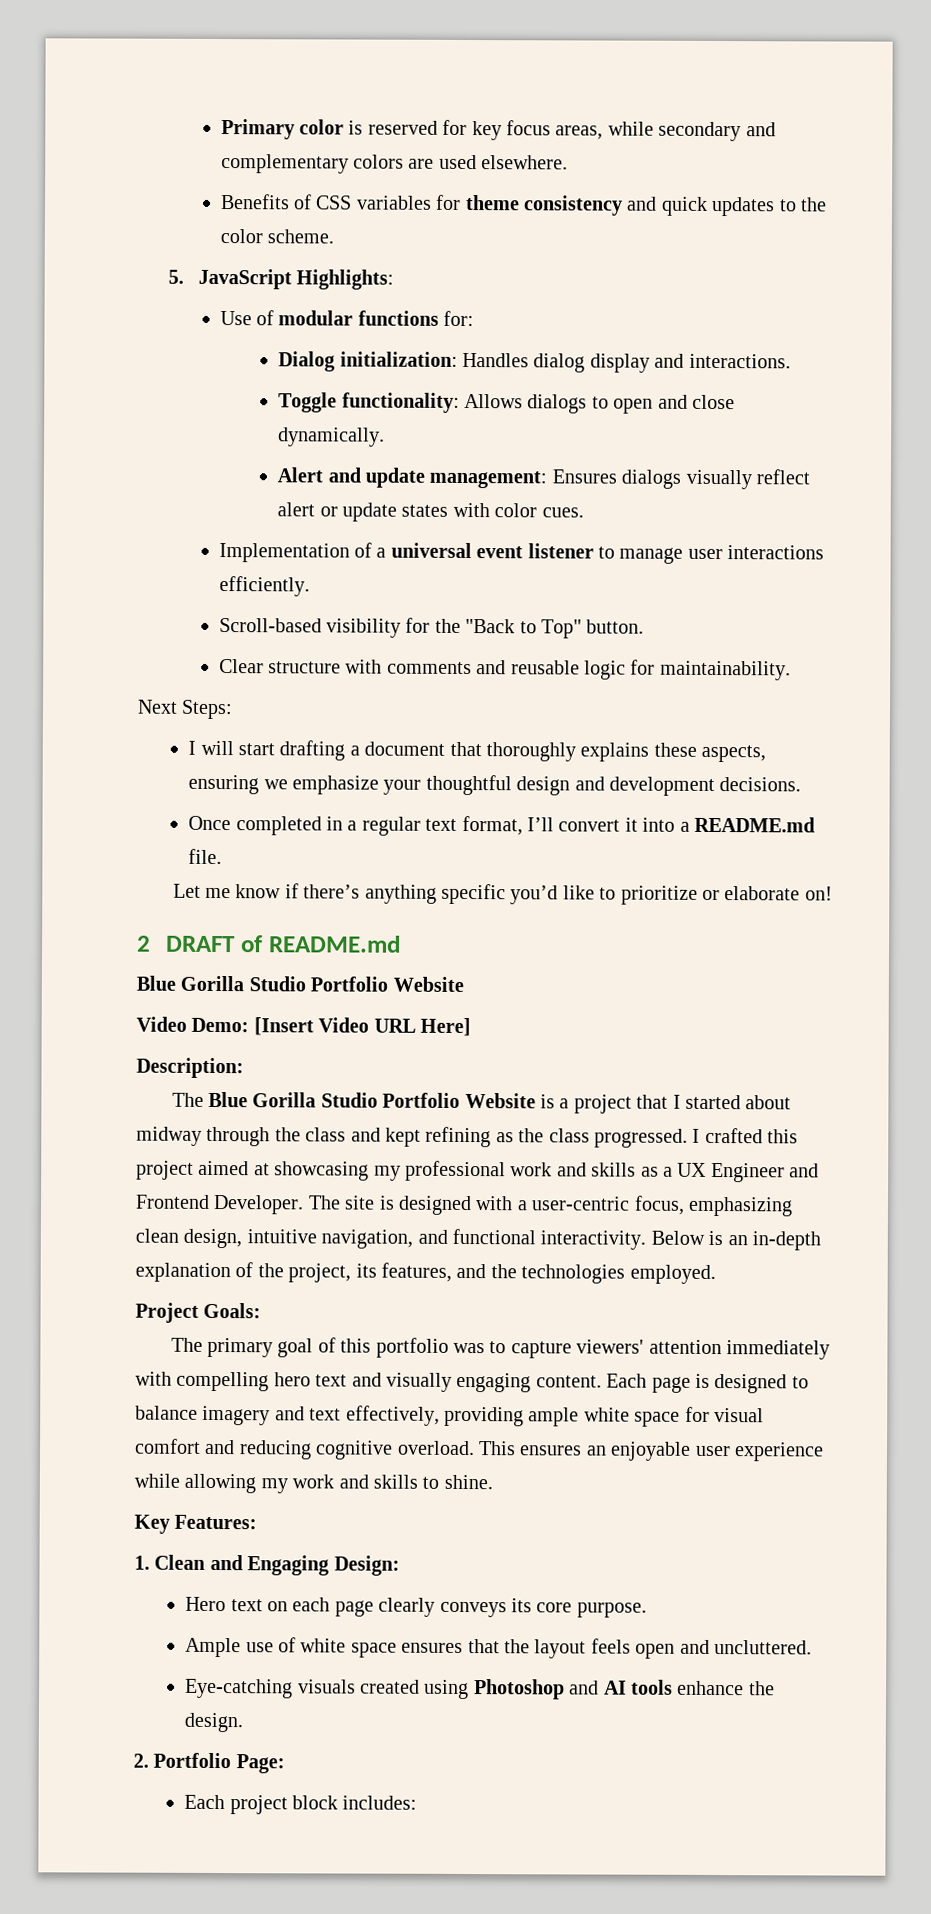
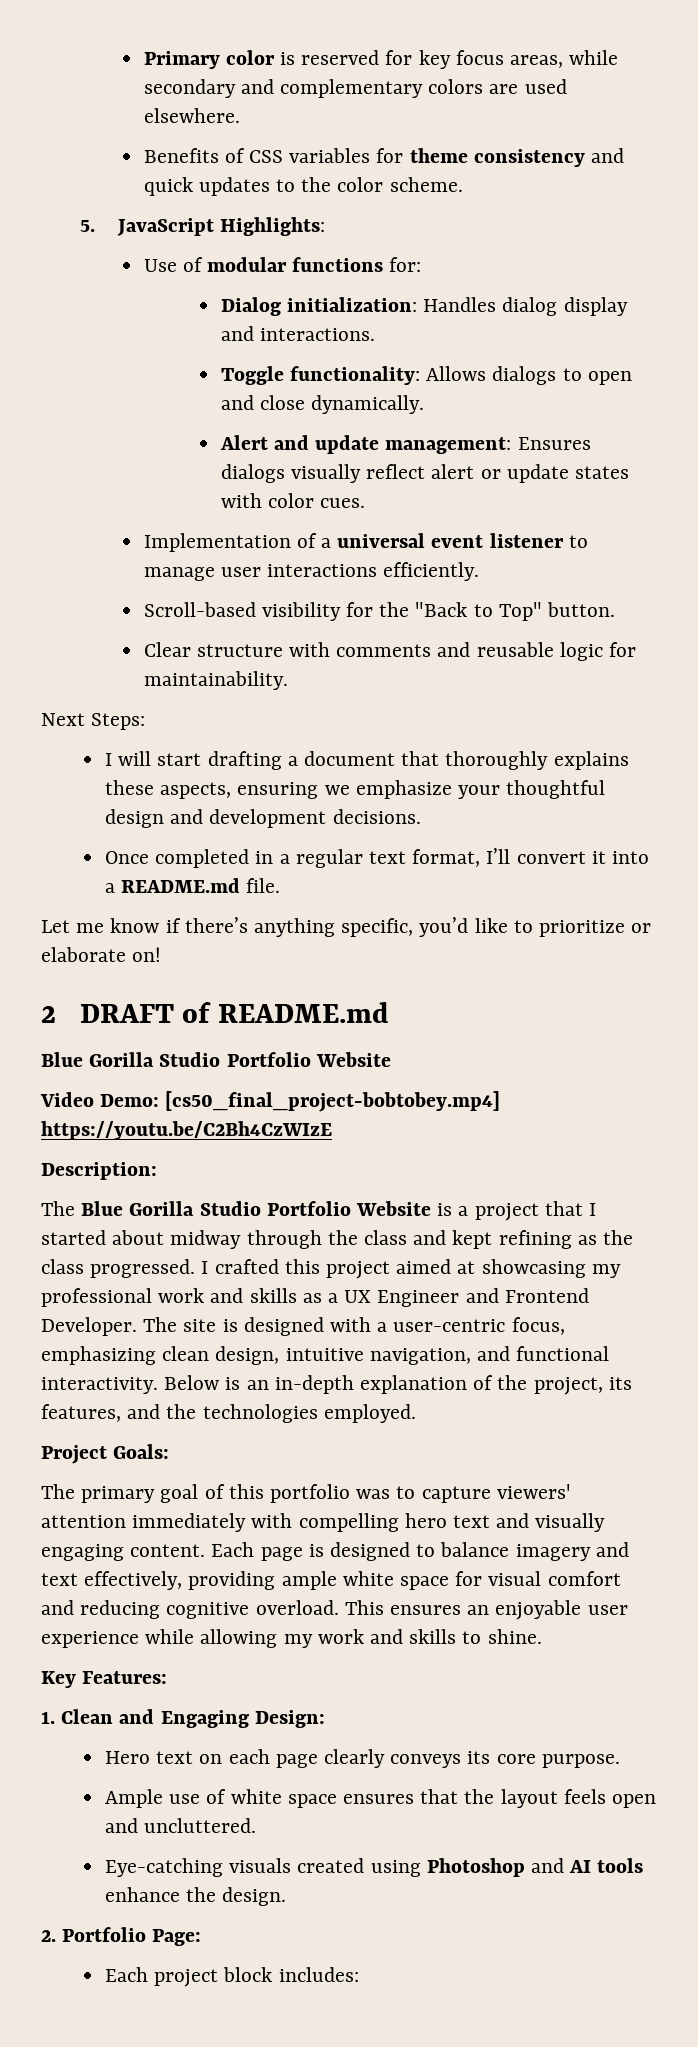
- Let me know if there’s anything specific you’d like to prioritize or elaborate on!
+ Let me know if there’s anything specific, you’d like to prioritize or elaborate on!
- Video Demo: [Insert Video URL Here]
+ Video Demo: [cs50_final_project-bobtobey.mp4] https://youtu.be/C2Bh4CzWIzE

